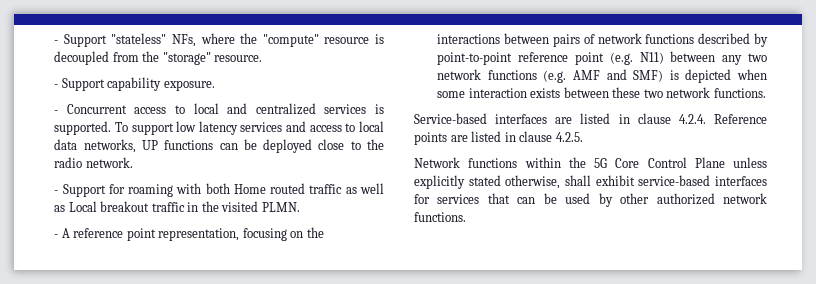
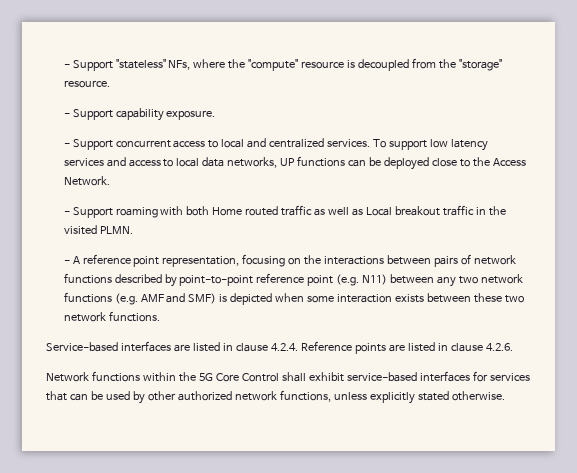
- - Concurrent access to local and centralized services is supported.
+ - Support concurrent access to local and centralized services.
- To support low latency services and access to local data networks, UP functions can be deployed close to the radio network.
- - Support for roaming with both Home routed traffic as well as Local breakout traffic in the visited PLMN.
+ To support low latency services and access to local data networks, UP functions can be deployed close to the Access Network.
+ - Support roaming with both Home routed traffic as well as Local breakout traffic in the visited PLMN.
- Service-based interfaces are listed in clause 4.2.4. Reference points are listed in clause 4.2.5.
+ Service-based interfaces are listed in clause 4.2.4. Reference points are listed in clause 4.2.6.
- Network functions within the 5G Core Control Plane unless explicitly stated otherwise, shall exhibit service-based interfaces for services that can be used by other authorized network functions.
+ Network functions within the 5G Core Control shall exhibit service-based interfaces for services that can be used by other authorized network functions, unless explicitly stated otherwise.

